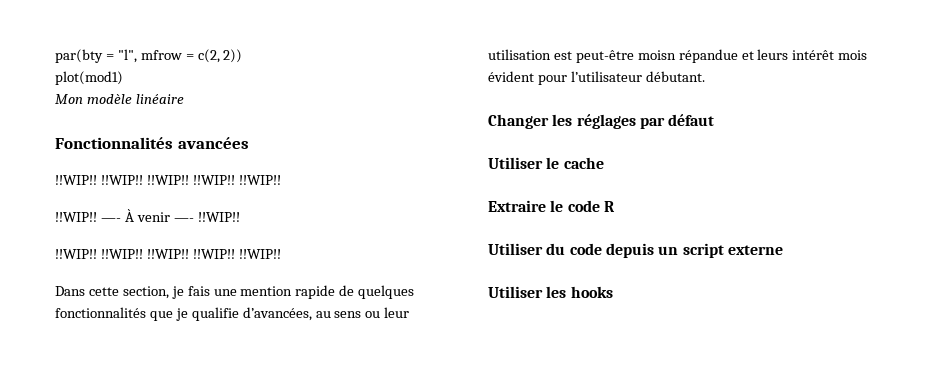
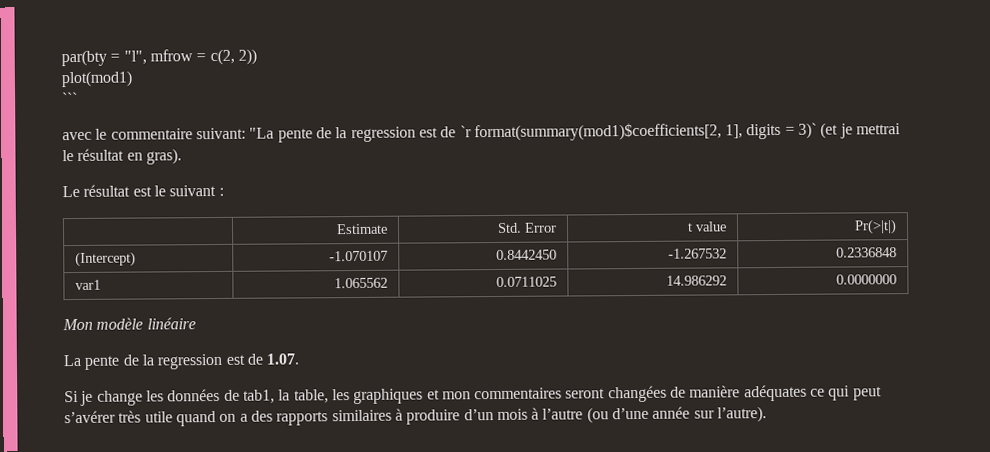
+ ```
+ avec le commentaire suivant: "La pente de la regression est de `r format(summary(mod1)$coefficients[2, 1], digits = 3)` (et je mettrai le résultat en gras).
+ Le résultat est le suivant :
+ | Estimate | Std. Error | t value | Pr(>|t|)
+ (Intercept) | -1.070107 | 0.8442450 | -1.267532 | 0.2336848
+ var1 | 1.065562 | 0.0711025 | 14.986292 | 0.0000000
  Mon modèle linéaire
- Fonctionnalités avancées
- !!WIP!! !!WIP!! !!WIP!! !!WIP!! !!WIP!!
- !!WIP!! —- À venir —- !!WIP!!
- !!WIP!! !!WIP!! !!WIP!! !!WIP!! !!WIP!!
- Dans cette section, je fais une mention rapide de quelques fonctionnalités que je qualifie d’avancées, au sens ou leur utilisation est peut-être moisn répandue et leurs intérêt mois évident pour l’utilisateur débutant.
- Changer les réglages par défaut
- Utiliser le cache
- Extraire le code R
- Utiliser du code depuis un script externe
- Utiliser les hooks
+ La pente de la regression est de 1.07.
+ Si je change les données de tab1, la table, les graphiques et mon commentaires seront changées de manière adéquates ce qui peut s’avérer très utile quand on a des rapports similaires à produire d’un mois à l’autre (ou d’une année sur l’autre).

